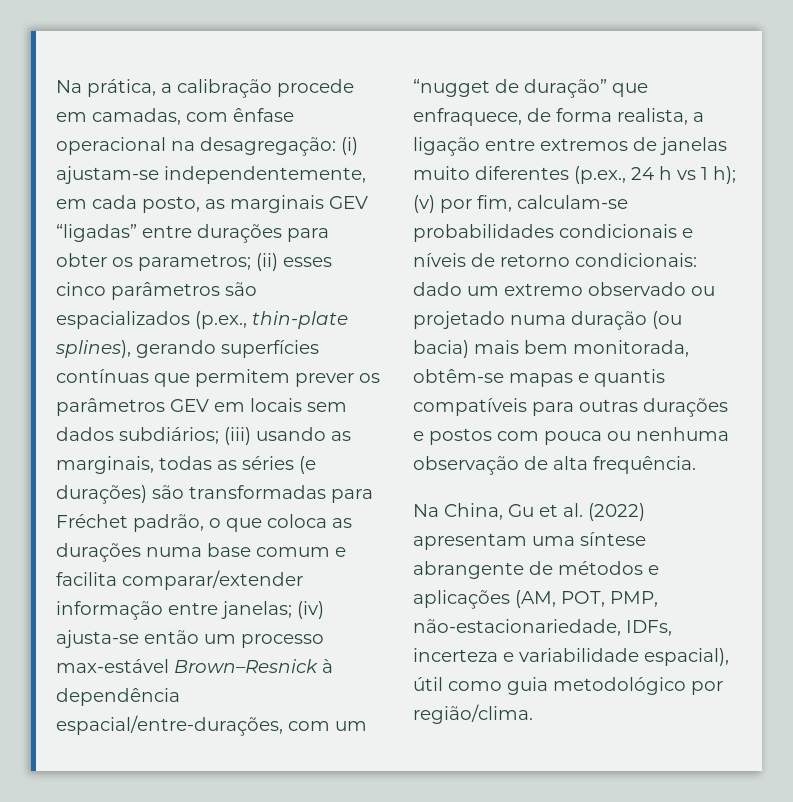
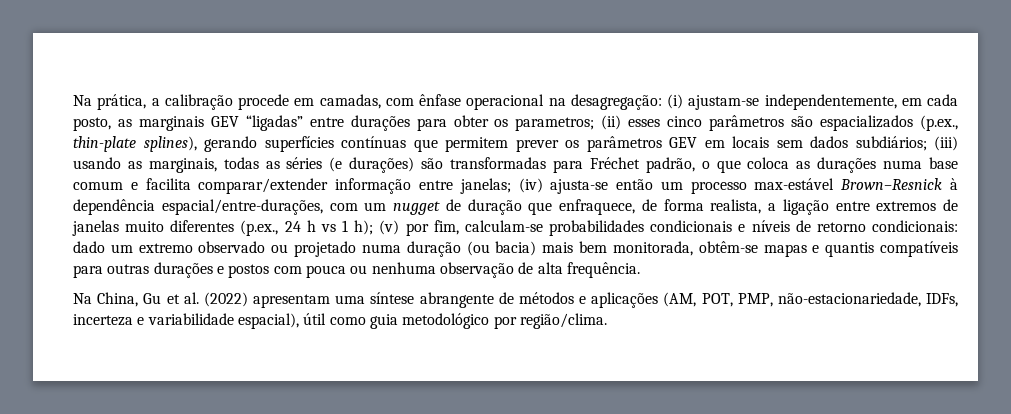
- (iv) ajusta-se então um processo max-estável Brown–Resnick à dependência espacial/entre-durações, com um “nugget de duração” que enfraquece, de forma realista, a ligação entre extremos de janelas muito diferentes (p.ex., 24 h vs 1 h);
+ (iv) ajusta-se então um processo max-estável Brown–Resnick à dependência espacial/entre-durações, com um nugget de duração que enfraquece, de forma realista, a ligação entre extremos de janelas muito diferentes (p.ex., 24 h vs 1 h);

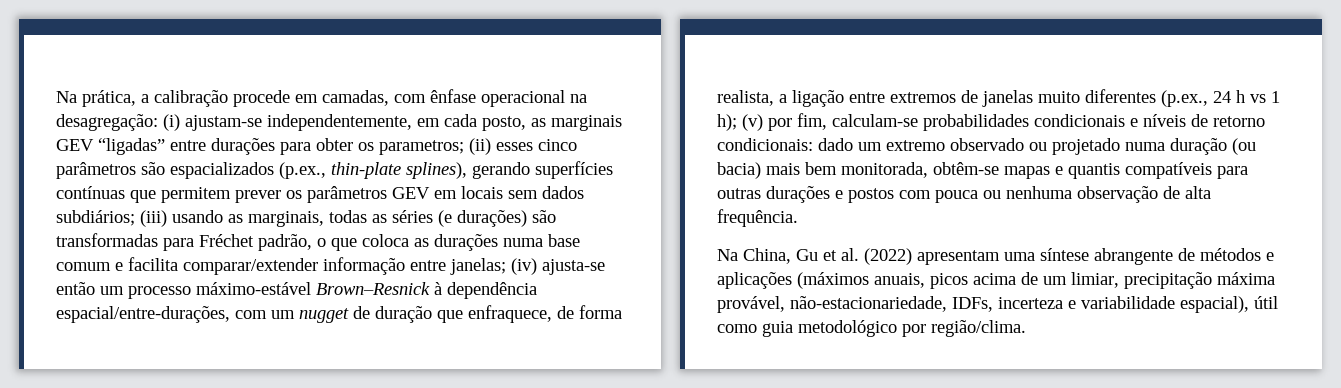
- (iv) ajusta-se então um processo max-estável Brown–Resnick à dependência espacial/entre-durações, com um nugget de duração que enfraquece, de forma realista, a ligação entre extremos de janelas muito diferentes (p.ex., 24 h vs 1 h);
+ (iv) ajusta-se então um processo máximo-estável Brown–Resnick à dependência espacial/entre-durações, com um nugget de duração que enfraquece, de forma realista, a ligação entre extremos de janelas muito diferentes (p.ex., 24 h vs 1 h);
- Na China, Gu et al. (2022) apresentam uma síntese abrangente de métodos e aplicações (AM, POT, PMP, não-estacionariedade, IDFs, incerteza e variabilidade espacial), útil como guia metodológico por região/clima.
+ Na China, Gu et al. (2022) apresentam uma síntese abrangente de métodos e aplicações (máximos anuais, picos acima de um limiar, precipitação máxima provável, não-estacionariedade, IDFs, incerteza e variabilidade espacial), útil como guia metodológico por região/clima.

